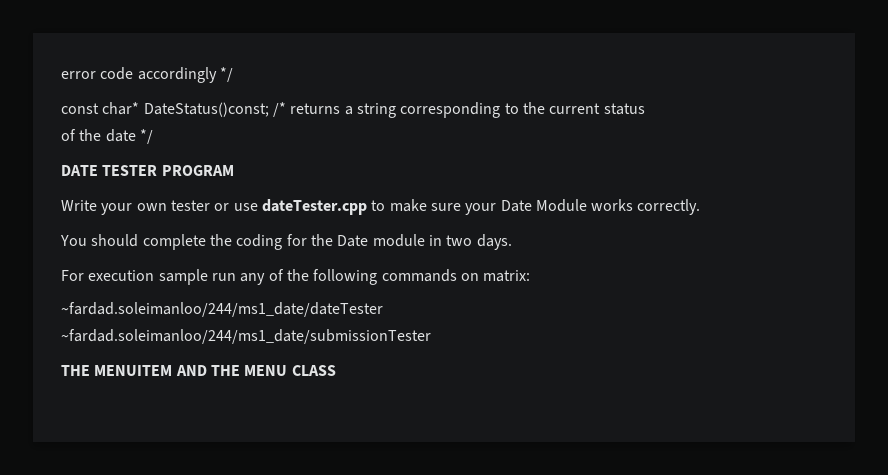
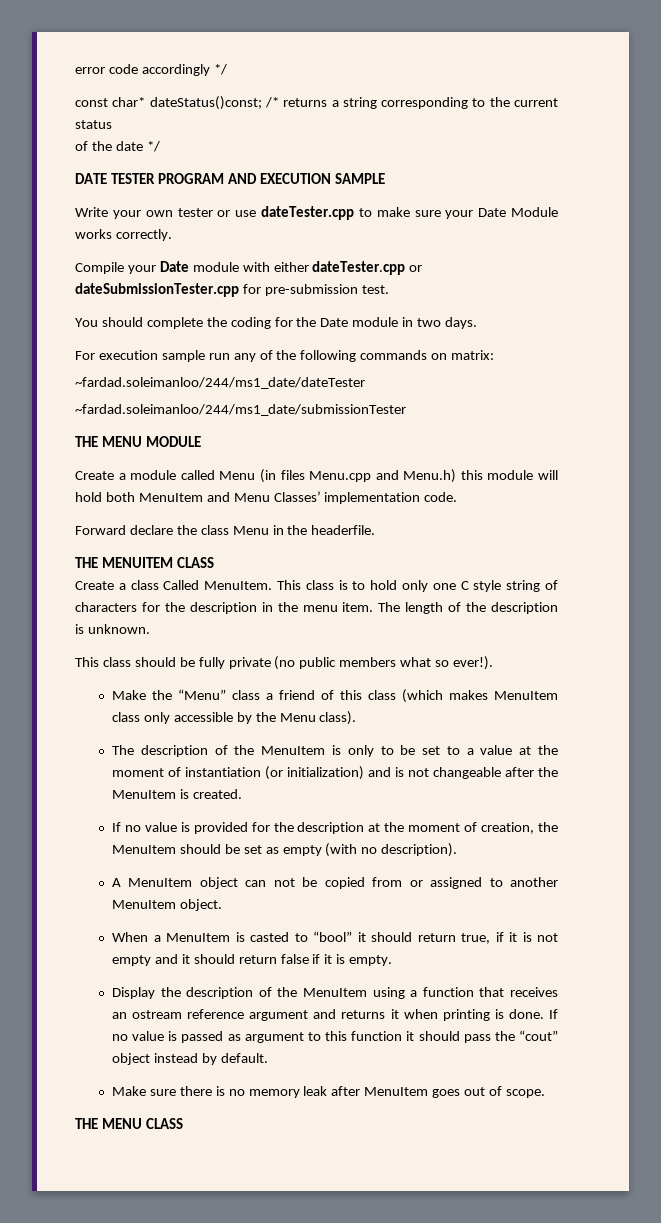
- const char* DateStatus()const; /* returns a string corresponding to the current status
+ const char* dateStatus()const; /* returns a string corresponding to the current status
- DATE TESTER PROGRAM
+ DATE TESTER PROGRAM AND EXECUTION SAMPLE
+ Compile your Date module with either dateTester.cpp or dateSubmissionTester.cpp for pre-submission test.
- THE MENUITEM AND THE MENU CLASS
+ THE MENU MODULE
+ Create a module called Menu (in files Menu.cpp and Menu.h) this module will hold both MenuItem and Menu Classes’ implementation code.
+ Forward declare the class Menu in the headerfile.
+ THE MENUITEM CLASS
+ Create a class Called MenuItem. This class is to hold only one C style string of characters for the description in the menu item. The length of the description is unknown.
+ This class should be fully private (no public members what so ever!).
+ Make the “Menu” class a friend of this class (which makes MenuItem class only accessible by the Menu class).
+ The description of the MenuItem is only to be set to a value at the moment of instantiation (or initialization) and is not changeable after the MenuItem is created.
+ If no value is provided for the description at the moment of creation, the MenuItem should be set as empty (with no description).
+ A MenuItem object can not be copied from or assigned to another MenuItem object.
+ When a MenuItem is casted to “bool” it should return true, if it is not empty and it should return false if it is empty.
+ Display the description of the MenuItem using a function that receives an ostream reference argument and returns it when printing is done. If no value is passed as argument to this function it should pass the “cout” object instead by default.
+ Make sure there is no memory leak after MenuItem goes out of scope.
+ THE MENU CLASS

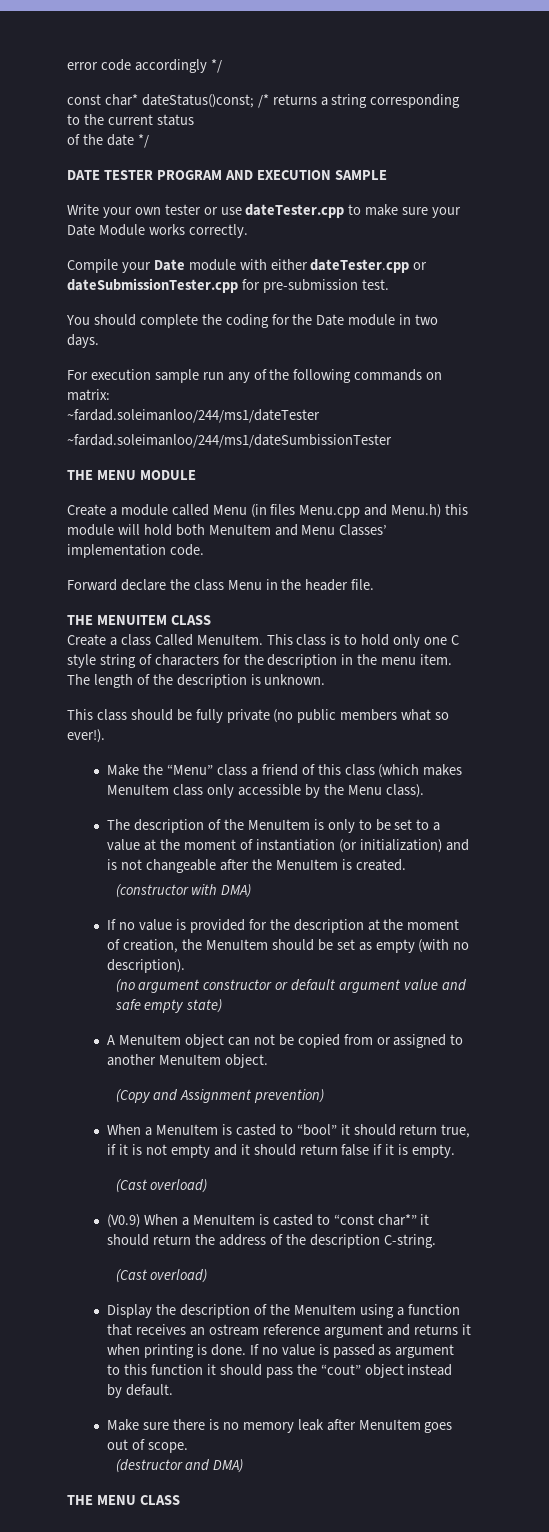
- ~fardad.soleimanloo/244/ms1_date/dateTester
- ~fardad.soleimanloo/244/ms1_date/submissionTester
+ ~fardad.soleimanloo/244/ms1/dateTester
+ ~fardad.soleimanloo/244/ms1/dateSumbissionTester
- Forward declare the class Menu in the headerfile.
+ Forward declare the class Menu in the header file.
+ (constructor with DMA)
+ (no argument constructor or default argument value and safe empty state)
+ (Copy and Assignment prevention)
  When a MenuItem is casted to “bool” it should return true, if it is not empty and it should return false if it is empty.
+ (Cast overload)
+ (V0.9) When a MenuItem is casted to “const char*” it should return the address of the description C-string.
+ (Cast overload)
+ (destructor and DMA)

